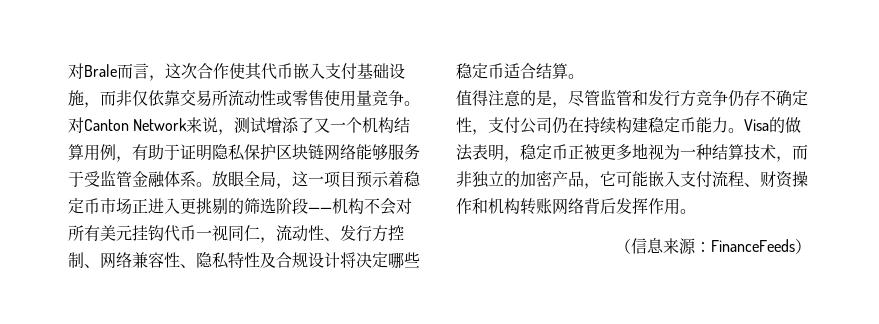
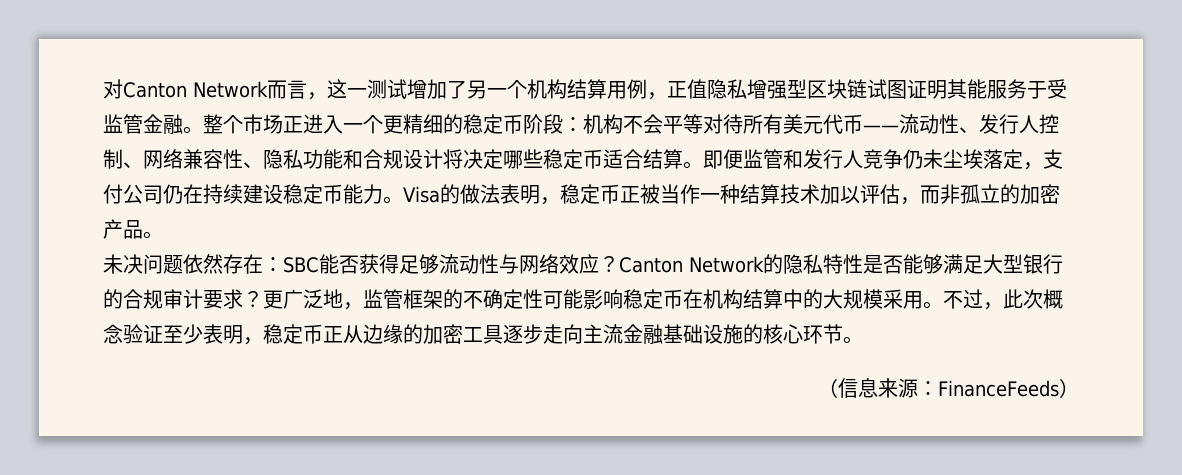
- 对Brale而言，这次合作使其代币嵌入支付基础设施，而非仅依靠交易所流动性或零售使用量竞争。对Canton Network来说，测试增添了又一个机构结算用例，有助于证明隐私保护区块链网络能够服务于受监管金融体系。放眼全局，这一项目预示着稳定币市场正进入更挑剔的筛选阶段——机构不会对所有美元挂钩代币一视同仁，流动性、发行方控制、网络兼容性、隐私特性及合规设计将决定哪些稳定币适合结算。
- 值得注意的是，尽管监管和发行方竞争仍存不确定性，支付公司仍在持续构建稳定币能力。
+ 对Canton Network而言，这一测试增加了另一个机构结算用例，正值隐私增强型区块链试图证明其能服务于受监管金融。整个市场正进入一个更精细的稳定币阶段：机构不会平等对待所有美元代币——流动性、发行人控制、网络兼容性、隐私功能和合规设计将决定哪些稳定币适合结算。即便监管和发行人竞争仍未尘埃落定，支付公司仍在持续建设稳定币能力。
- Visa的做法表明，稳定币正被更多地视为一种结算技术，而非独立的加密产品，它可能嵌入支付流程、财资操作和机构转账网络背后发挥作用。
+ Visa的做法表明，稳定币正被当作一种结算技术加以评估，而非孤立的加密产品。
+ 未决问题依然存在：SBC能否获得足够流动性与网络效应？Canton Network的隐私特性是否能够满足大型银行的合规审计要求？更广泛地，监管框架的不确定性可能影响稳定币在机构结算中的大规模采用。不过，此次概念验证至少表明，稳定币正从边缘的加密工具逐步走向主流金融基础设施的核心环节。

